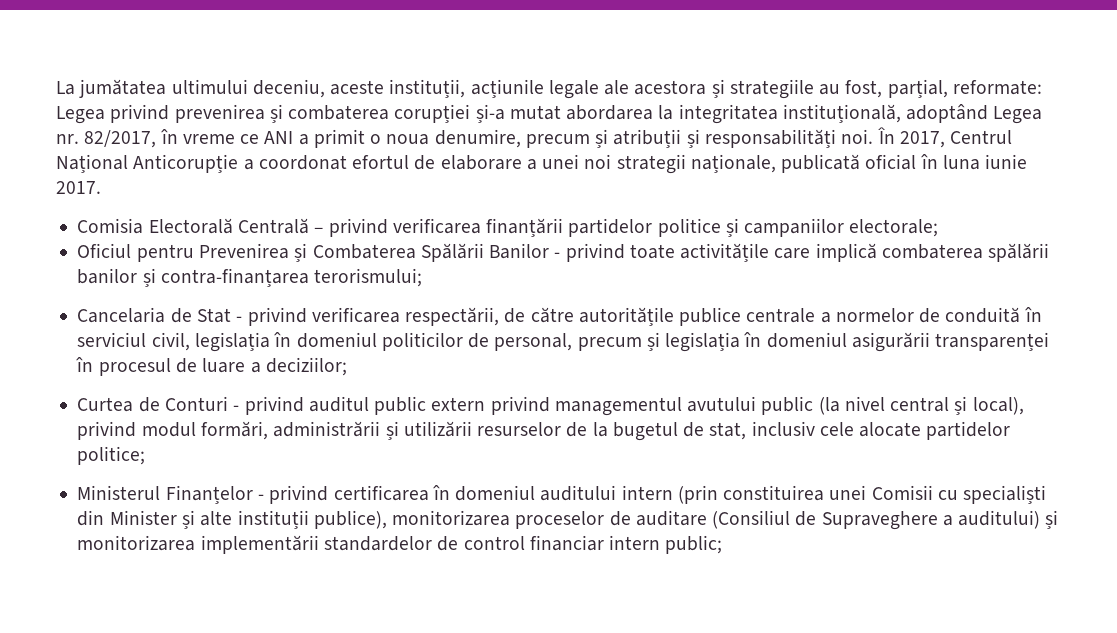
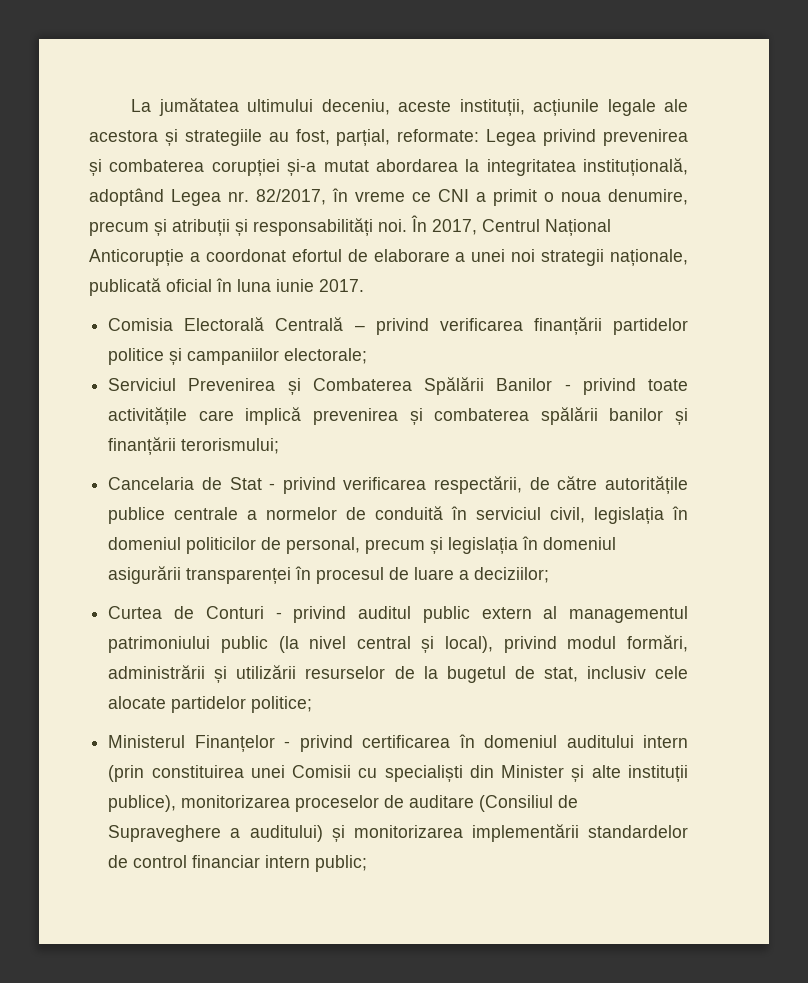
- La jumătatea ultimului deceniu, aceste instituții, acțiunile legale ale acestora și strategiile au fost, parțial, reformate: Legea privind prevenirea și combaterea corupției și-a mutat abordarea la integritatea instituțională, adoptând Legea nr. 82/2017, în vreme ce ANI a primit o noua denumire, precum și atribuții și responsabilități noi.
+ La jumătatea ultimului deceniu, aceste instituții, acțiunile legale ale acestora și strategiile au fost, parțial, reformate: Legea privind prevenirea și combaterea corupției și-a mutat abordarea la integritatea instituțională, adoptând Legea nr. 82/2017, în vreme ce CNI a primit o noua denumire, precum și atribuții și responsabilități noi.
- Oficiul pentru Prevenirea și Combaterea Spălării Banilor - privind toate activitățile care implică combaterea spălării banilor și contra-finanțarea terorismului;
+ Serviciul Prevenirea și Combaterea Spălării Banilor - privind toate activitățile care implică prevenirea și combaterea spălării banilor și finanțării terorismului;
- Curtea de Conturi - privind auditul public extern privind managementul avutului public (la nivel central și local), privind modul formări, administrării și utilizării resurselor de la bugetul de stat, inclusiv cele alocate partidelor politice;
+ Curtea de Conturi - privind auditul public extern al managementul patrimoniului public (la nivel central și local), privind modul formări, administrării și utilizării resurselor de la bugetul de stat, inclusiv cele alocate partidelor politice;

